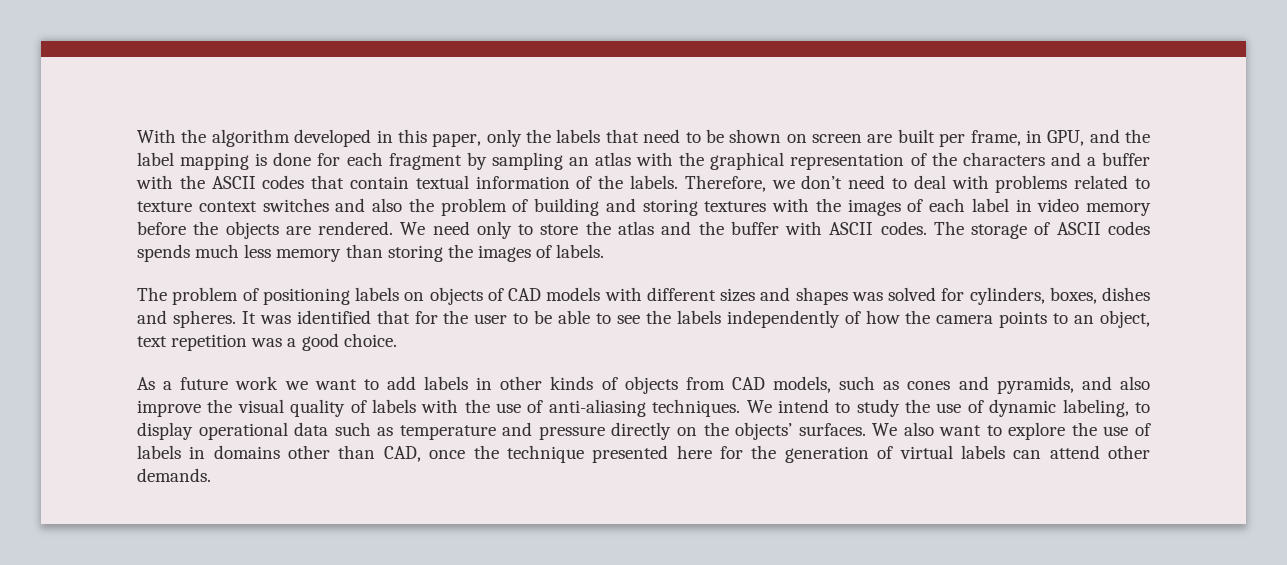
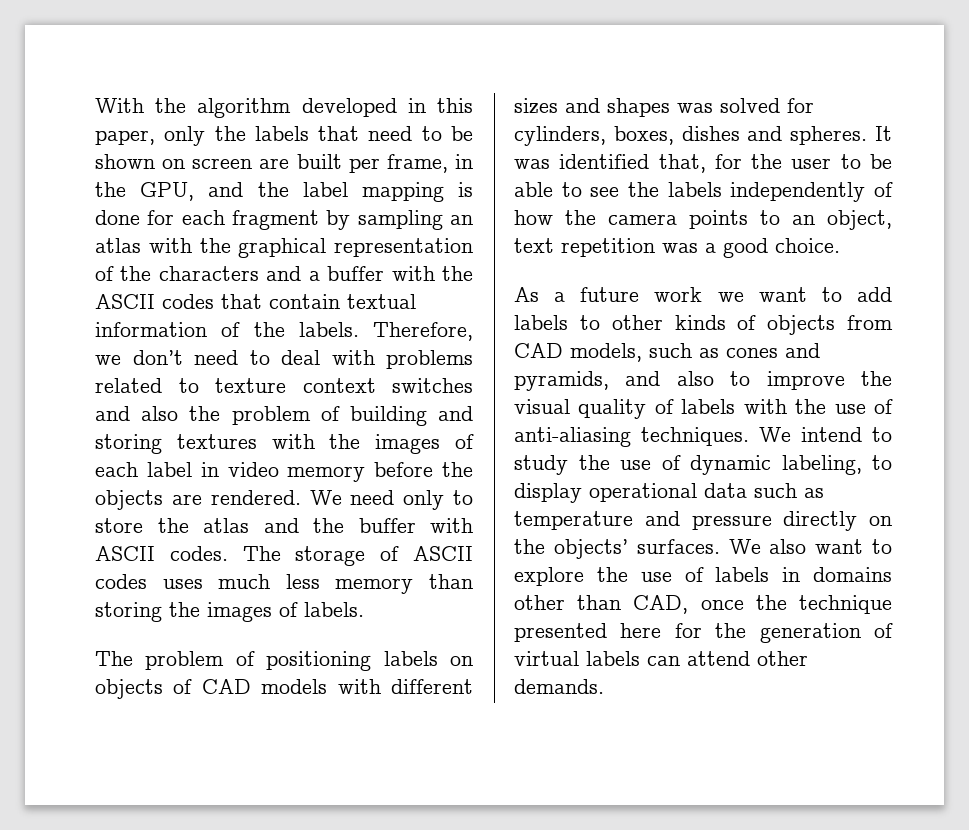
- With the algorithm developed in this paper, only the labels that need to be shown on screen are built per frame, in GPU, and the label mapping is done for each fragment by sampling an atlas with the graphical representation of the characters and a buffer with the ASCII codes that contain textual information of the labels.
+ With the algorithm developed in this paper, only the labels that need to be shown on screen are built per frame, in the GPU, and the label mapping is done for each fragment by sampling an atlas with the graphical representation of the characters and a buffer with the ASCII codes that contain textual information of the labels.
- The storage of ASCII codes spends much less memory than storing the images of labels.
+ The storage of ASCII codes uses much less memory than storing the images of labels.
- It was identified that for the user to be able to see the labels independently of how the camera points to an object, text repetition was a good choice.
+ It was identified that, for the user to be able to see the labels independently of how the camera points to an object, text repetition was a good choice.
- As a future work we want to add labels in other kinds of objects from CAD models, such as cones and pyramids, and also improve the visual quality of labels with the use of anti-aliasing techniques.
+ As a future work we want to add labels to other kinds of objects from CAD models, such as cones and pyramids, and also to improve the visual quality of labels with the use of anti-aliasing techniques.

